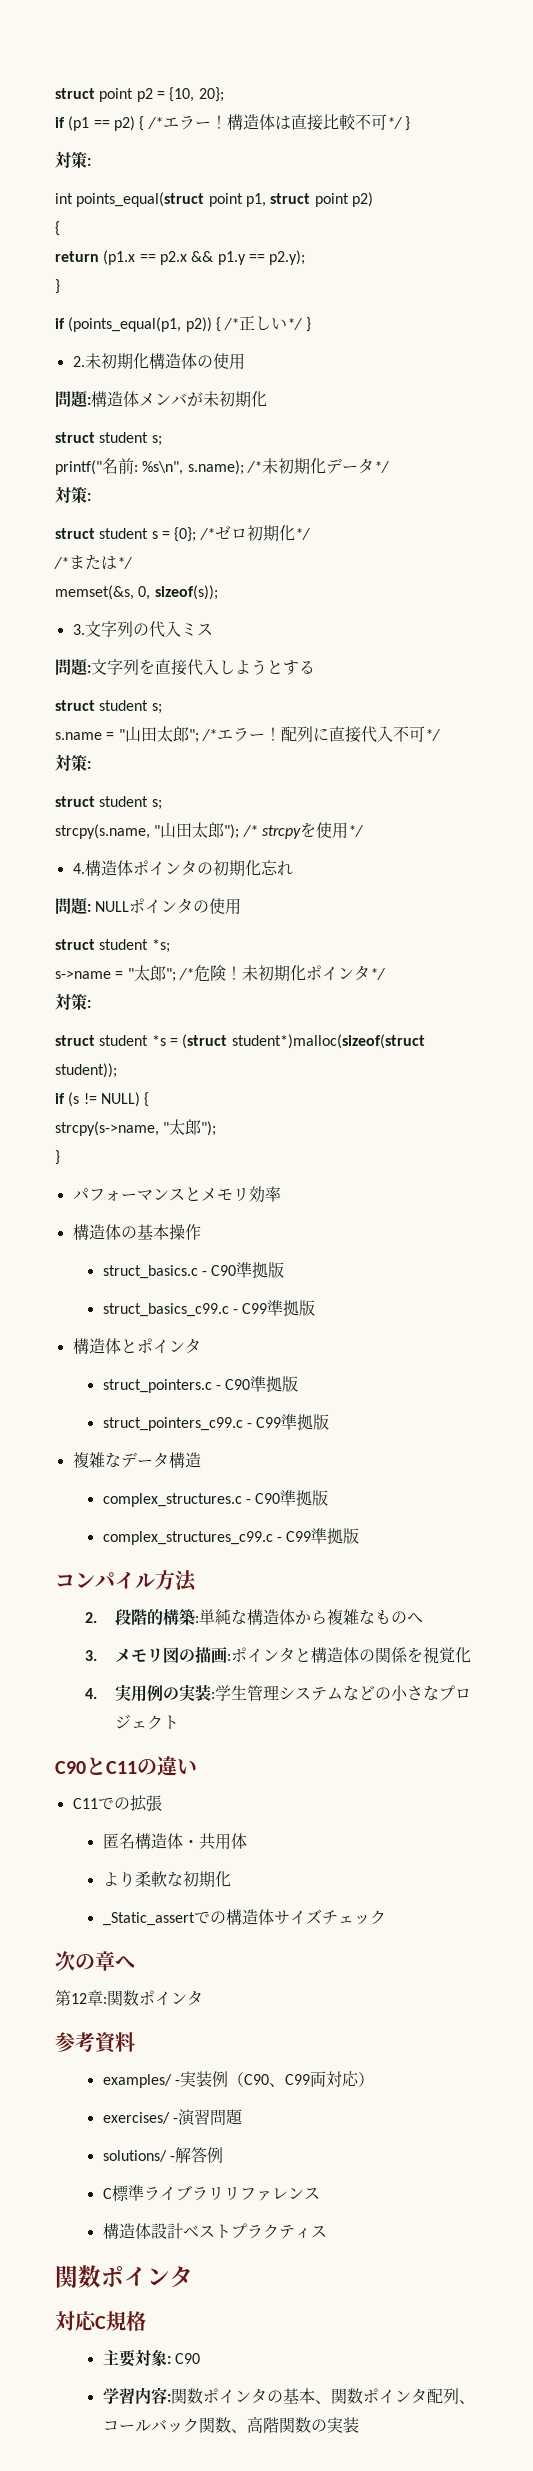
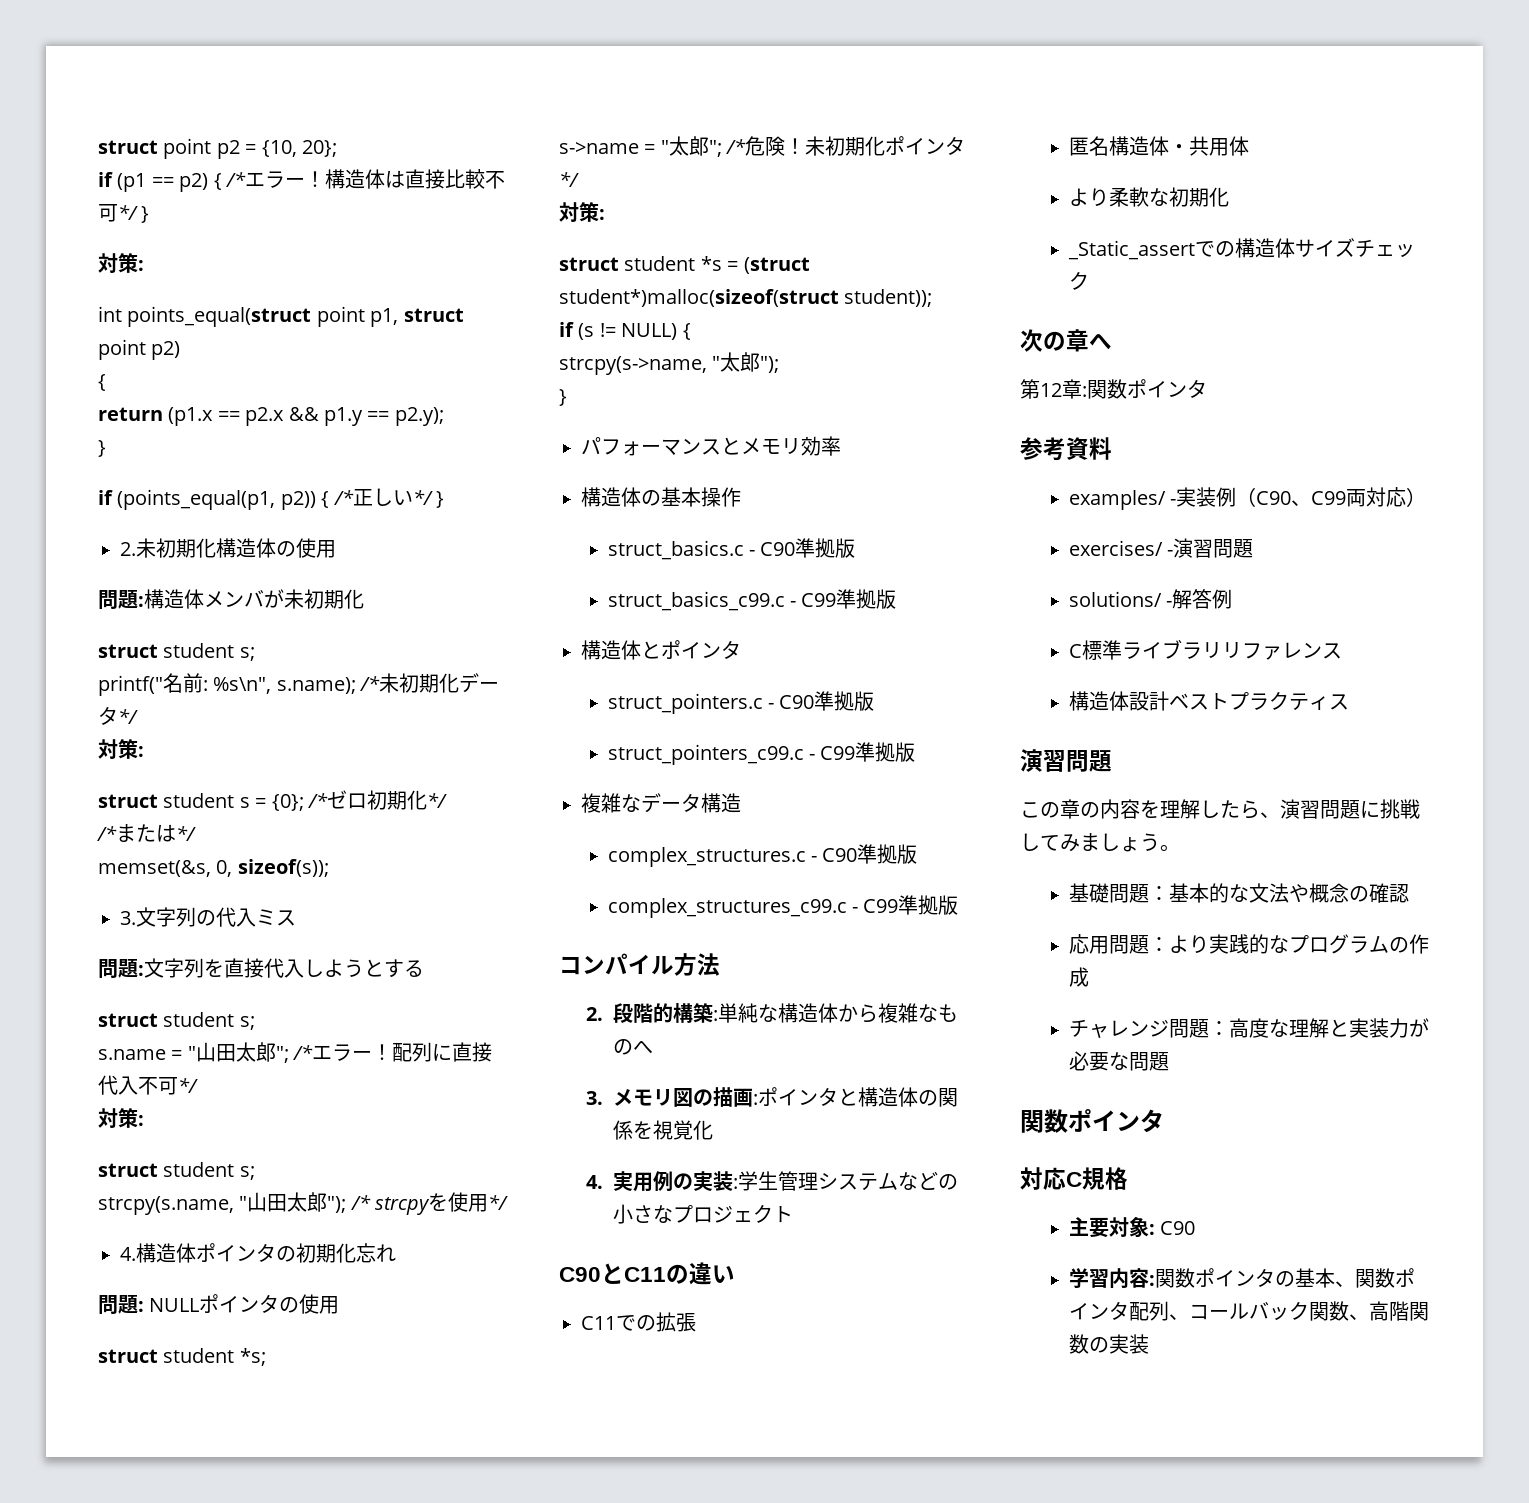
  構造体設計ベストプラクティス
+ 演習問題
+ この章の内容を理解したら、演習問題に挑戦してみましょう。
+ 基礎問題：基本的な文法や概念の確認
+ 応用問題：より実践的なプログラムの作成
+ チャレンジ問題：高度な理解と実装力が必要な問題

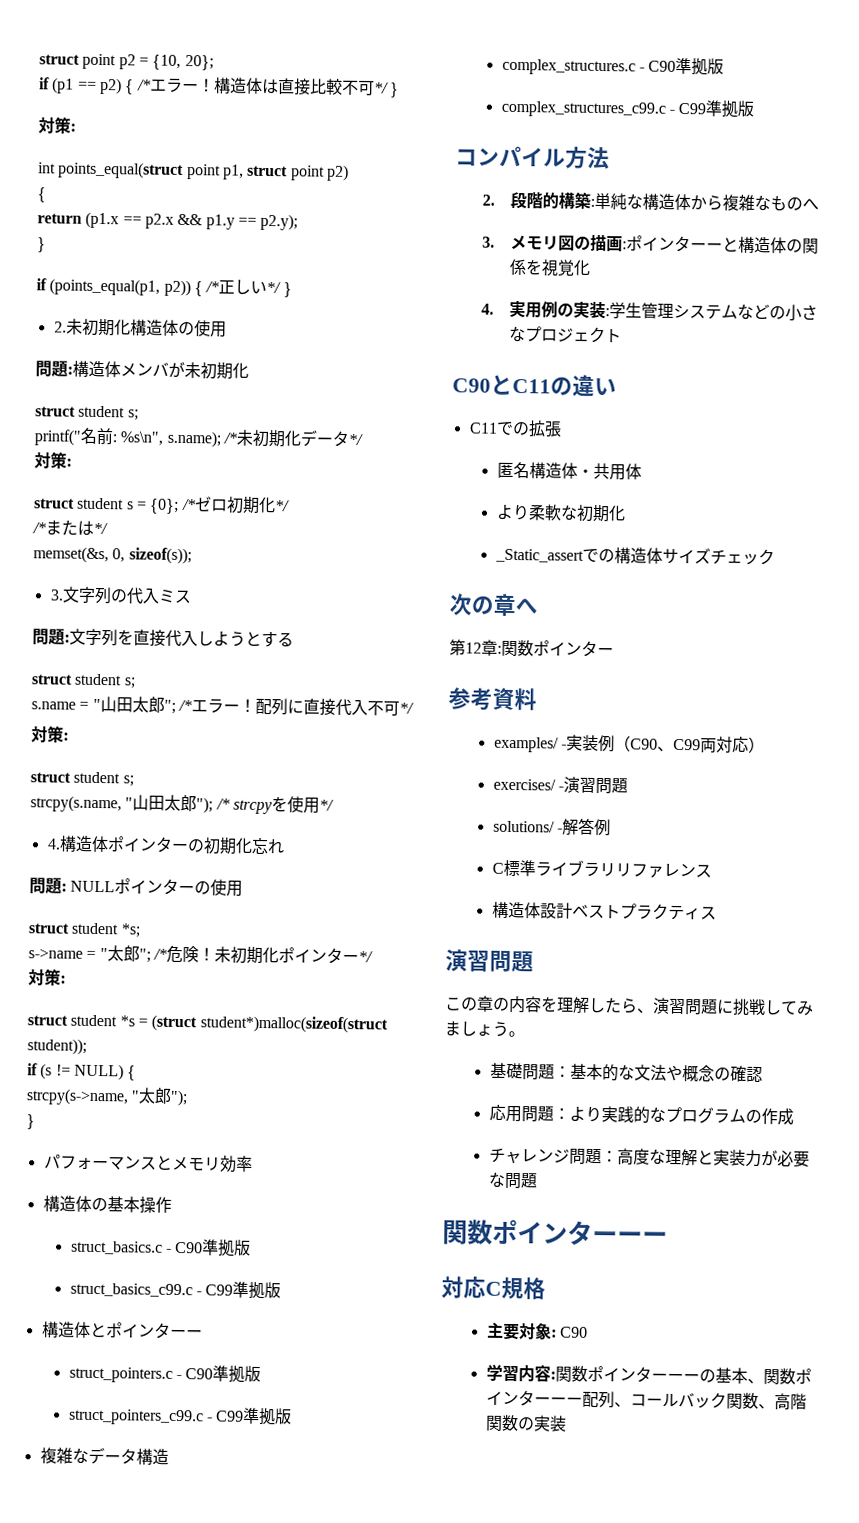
- 4.構造体ポインタの初期化忘れ
+ 4.構造体ポインターの初期化忘れ
- 問題: NULLポインタの使用
+ 問題: NULLポインターの使用
- 未初期化ポインタ*/
+ 未初期化ポインター*/
- 構造体とポインタ
+ 構造体とポインターー
- 3.メモリ図の描画:ポインタと構造体の関係を視覚化
+ 3.メモリ図の描画:ポインターーと構造体の関係を視覚化
- 第12章:関数ポインタ
+ 第12章:関数ポインター
  チャレンジ問題：高度な理解と実装力が必要な問題
- 関数ポインタ
+ 関数ポインターーー
- 学習内容:関数ポインタの基本、関数ポインタ配列、コールバック関数、高階関数の実装
+ 学習内容:関数ポインターーーの基本、関数ポインターーー配列、コールバック関数、高階関数の実装

